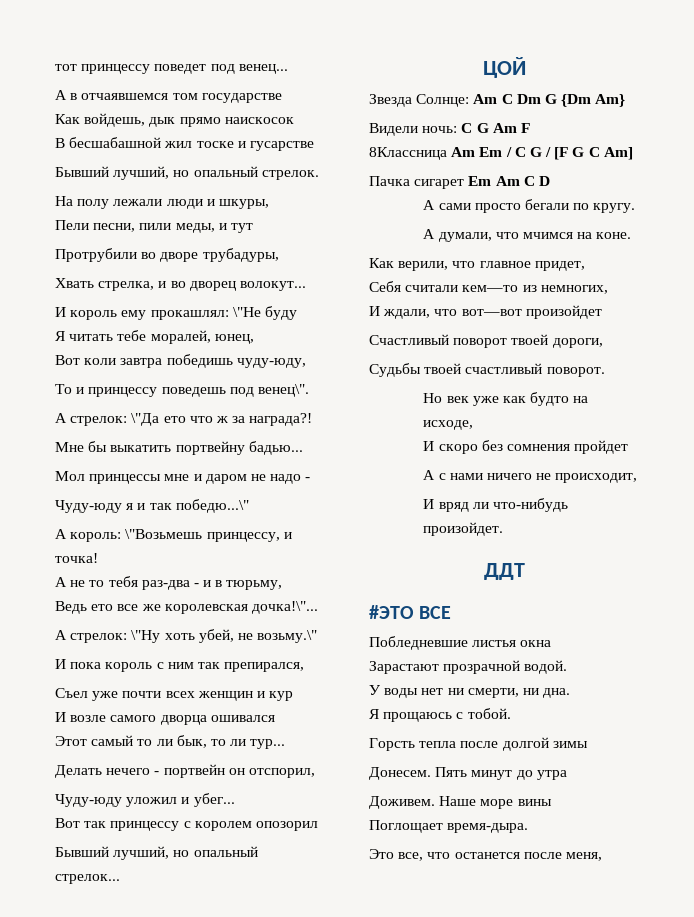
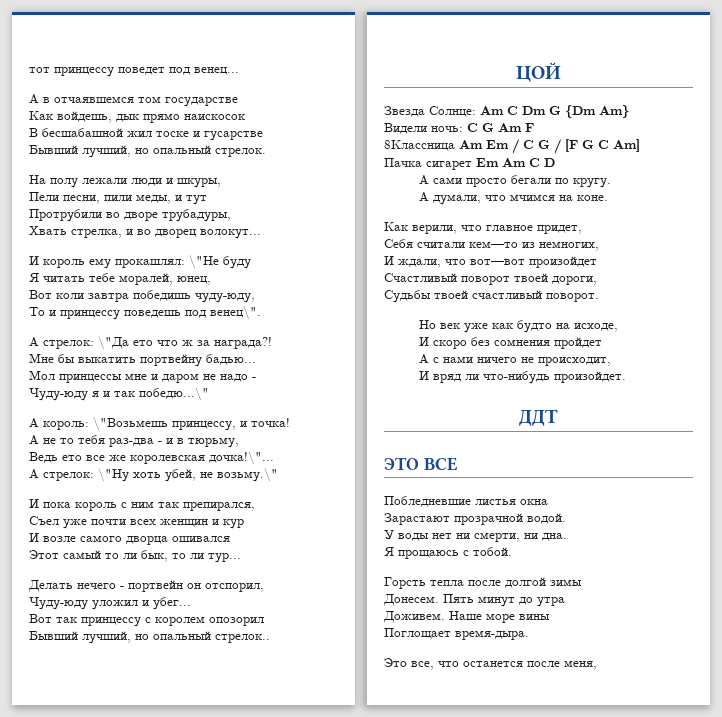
- Бывший лучший, но опальный стрелок...
+ Бывший лучший, но опальный стрелок..
- #ЭТО ВСЕ
+ ЭТО ВСЕ

